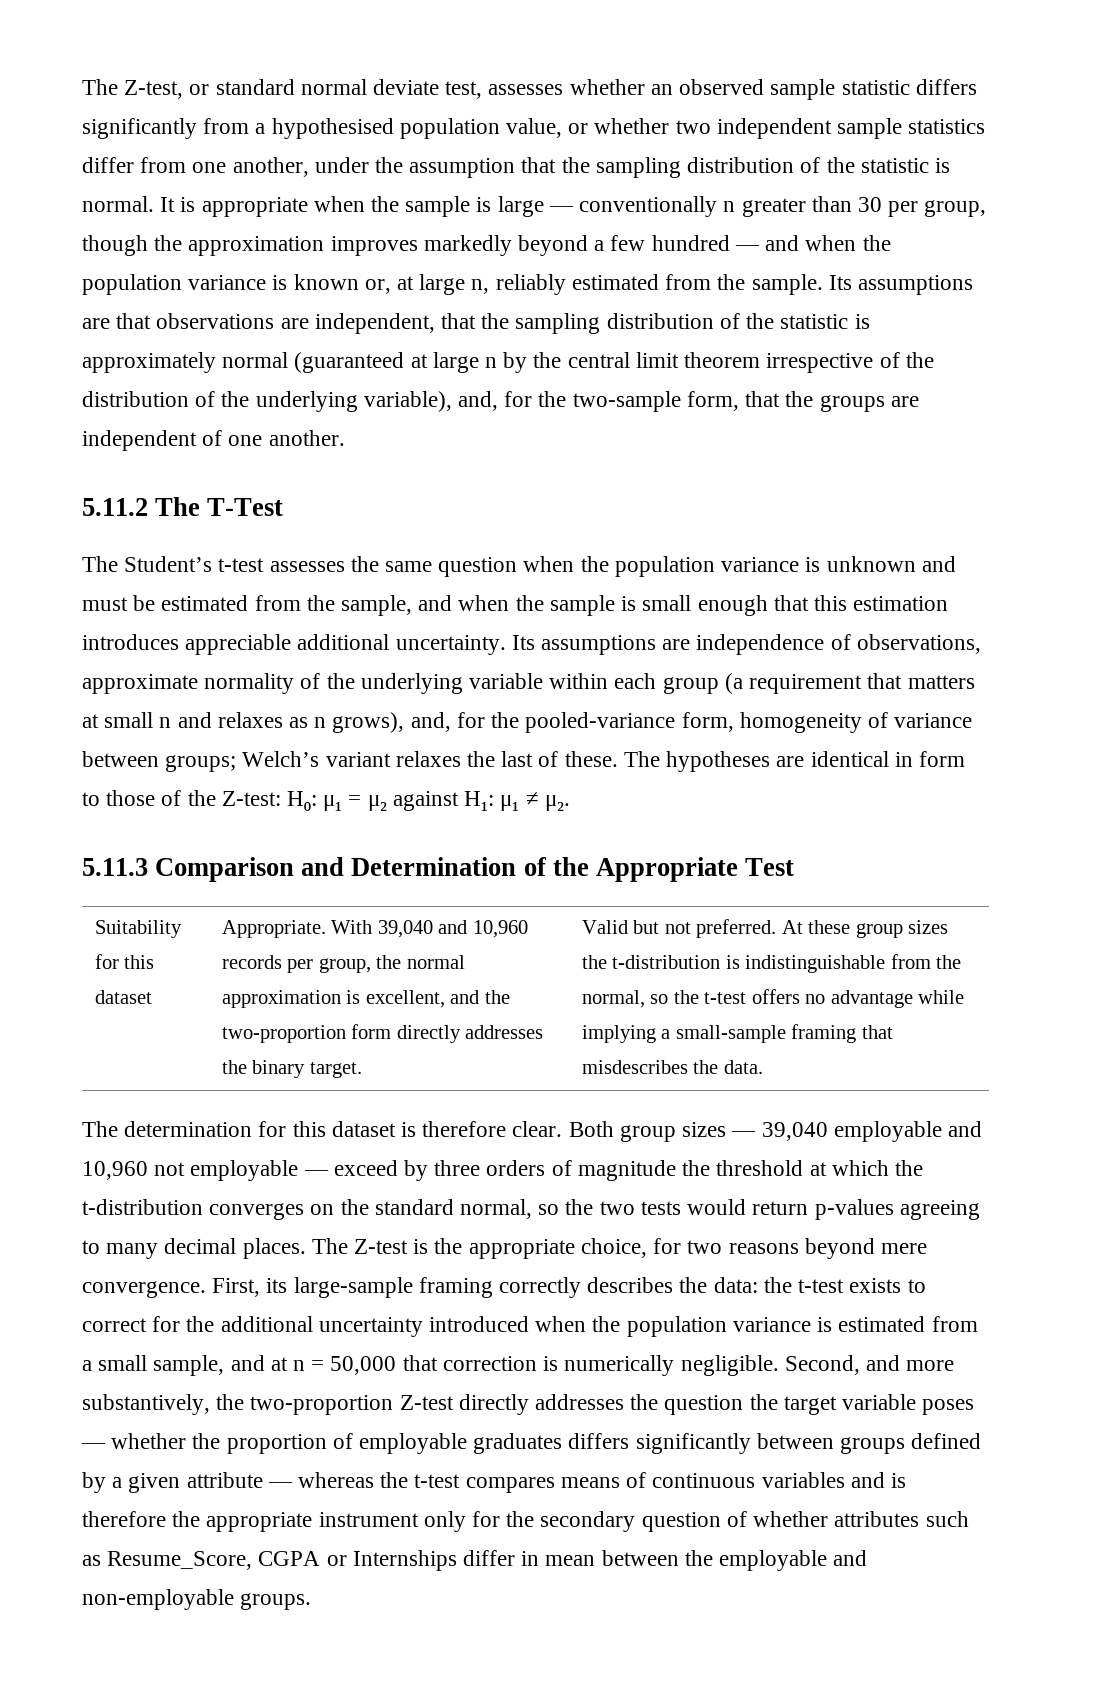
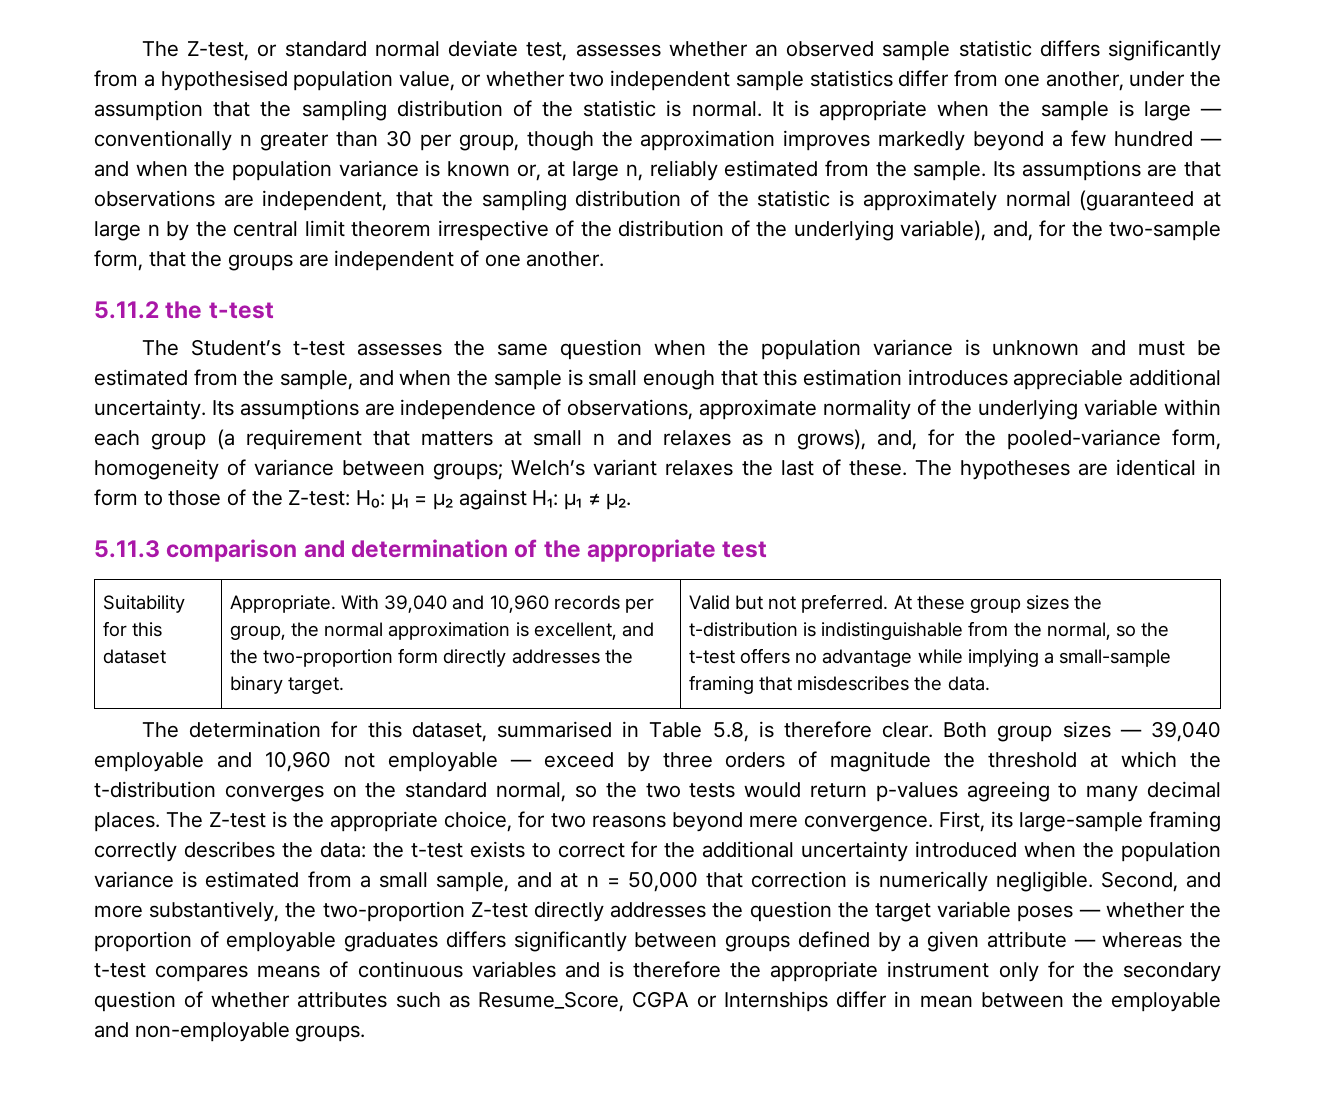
- 5.11.2 The T-Test
+ 5.11.2 the t-test
- 5.11.3 Comparison and Determination of the Appropriate Test
+ 5.11.3 comparison and determination of the appropriate test
- The determination for this dataset is therefore clear.
+ The determination for this dataset, summarised in Table 5.8, is therefore clear.

